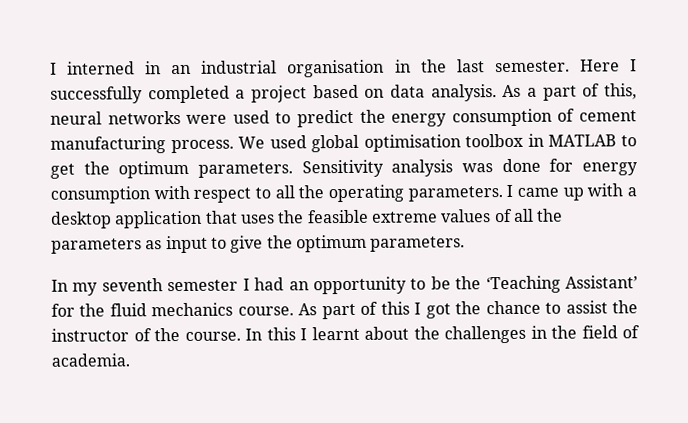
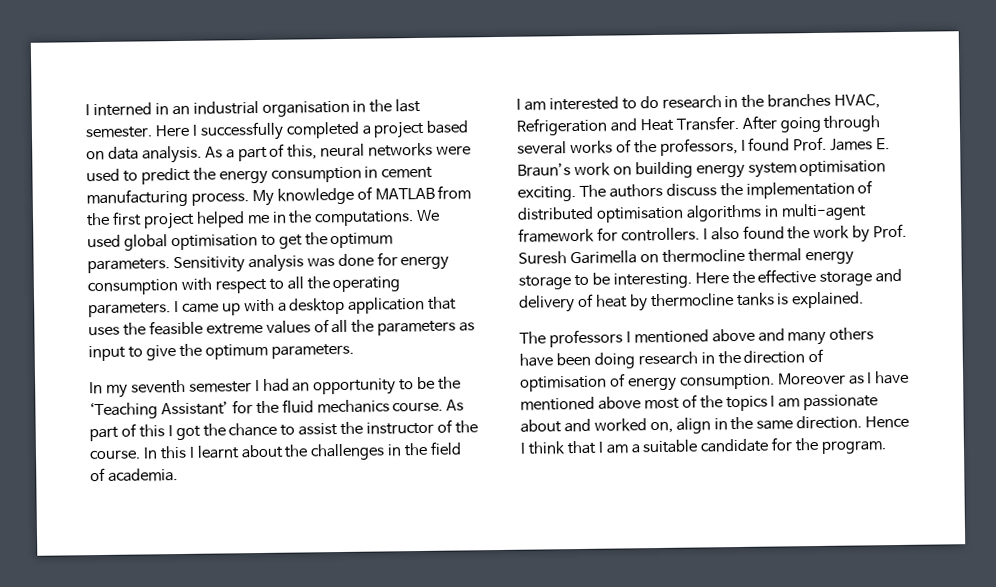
- As a part of this, neural networks were used to predict the energy consumption of cement manufacturing process.
+ As a part of this, neural networks were used to predict the energy consumption in cement manufacturing process.
+ My knowledge of MATLAB from the first project helped me in the computations.
- We used global optimisation toolbox in MATLAB to get the optimum parameters.
+ We used global optimisation to get the optimum parameters.
+ I am interested to do research in the branches HVAC, Refrigeration and Heat Transfer. After going through several works of the professors, I found Prof. James E. Braun’s work on building energy system optimisation exciting. The authors discuss the implementation of distributed optimisation algorithms in multi-agent framework for controllers. I also found the work by Prof. Suresh Garimella on thermocline thermal energy storage to be interesting. Here the effective storage and delivery of heat by thermocline tanks is explained.
+ The professors I mentioned above and many others have been doing research in the direction of optimisation of energy consumption. Moreover as I have mentioned above most of the topics I am passionate about and worked on, align in the same direction. Hence I think that I am a suitable candidate for the program.

